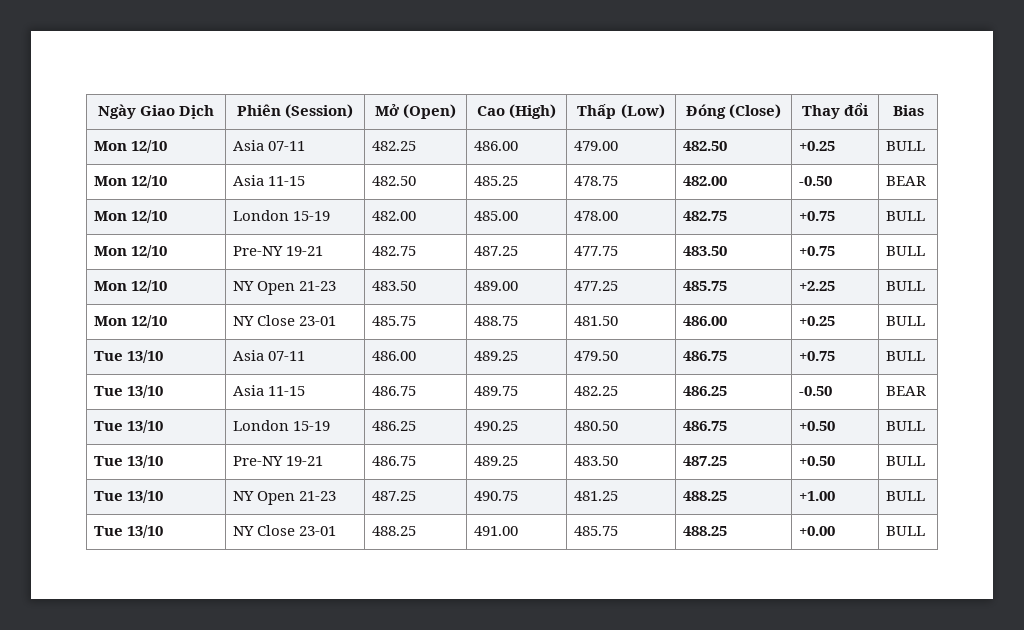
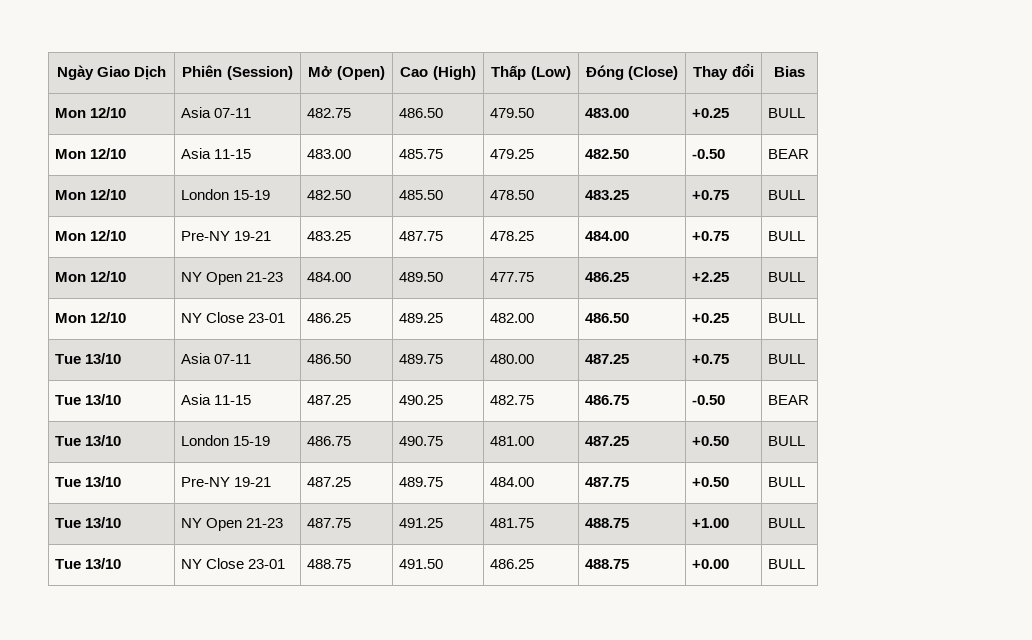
- Mon 12/10 | Asia 07-11 | 482.25 | 486.00 | 479.00 | 482.50 | +0.25 | BULL
+ Mon 12/10 | Asia 07-11 | 482.75 | 486.50 | 479.50 | 483.00 | +0.25 | BULL
- Mon 12/10 | Asia 11-15 | 482.50 | 485.25 | 478.75 | 482.00 | -0.50 | BEAR
+ Mon 12/10 | Asia 11-15 | 483.00 | 485.75 | 479.25 | 482.50 | -0.50 | BEAR
- Mon 12/10 | London 15-19 | 482.00 | 485.00 | 478.00 | 482.75 | +0.75 | BULL
+ Mon 12/10 | London 15-19 | 482.50 | 485.50 | 478.50 | 483.25 | +0.75 | BULL
- Mon 12/10 | Pre-NY 19-21 | 482.75 | 487.25 | 477.75 | 483.50 | +0.75 | BULL
+ Mon 12/10 | Pre-NY 19-21 | 483.25 | 487.75 | 478.25 | 484.00 | +0.75 | BULL
- Mon 12/10 | NY Open 21-23 | 483.50 | 489.00 | 477.25 | 485.75 | +2.25 | BULL
+ Mon 12/10 | NY Open 21-23 | 484.00 | 489.50 | 477.75 | 486.25 | +2.25 | BULL
- Mon 12/10 | NY Close 23-01 | 485.75 | 488.75 | 481.50 | 486.00 | +0.25 | BULL
+ Mon 12/10 | NY Close 23-01 | 486.25 | 489.25 | 482.00 | 486.50 | +0.25 | BULL
- Tue 13/10 | Asia 07-11 | 486.00 | 489.25 | 479.50 | 486.75 | +0.75 | BULL
+ Tue 13/10 | Asia 07-11 | 486.50 | 489.75 | 480.00 | 487.25 | +0.75 | BULL
- Tue 13/10 | Asia 11-15 | 486.75 | 489.75 | 482.25 | 486.25 | -0.50 | BEAR
+ Tue 13/10 | Asia 11-15 | 487.25 | 490.25 | 482.75 | 486.75 | -0.50 | BEAR
- Tue 13/10 | London 15-19 | 486.25 | 490.25 | 480.50 | 486.75 | +0.50 | BULL
+ Tue 13/10 | London 15-19 | 486.75 | 490.75 | 481.00 | 487.25 | +0.50 | BULL
- Tue 13/10 | Pre-NY 19-21 | 486.75 | 489.25 | 483.50 | 487.25 | +0.50 | BULL
+ Tue 13/10 | Pre-NY 19-21 | 487.25 | 489.75 | 484.00 | 487.75 | +0.50 | BULL
- Tue 13/10 | NY Open 21-23 | 487.25 | 490.75 | 481.25 | 488.25 | +1.00 | BULL
+ Tue 13/10 | NY Open 21-23 | 487.75 | 491.25 | 481.75 | 488.75 | +1.00 | BULL
- Tue 13/10 | NY Close 23-01 | 488.25 | 491.00 | 485.75 | 488.25 | +0.00 | BULL
+ Tue 13/10 | NY Close 23-01 | 488.75 | 491.50 | 486.25 | 488.75 | +0.00 | BULL

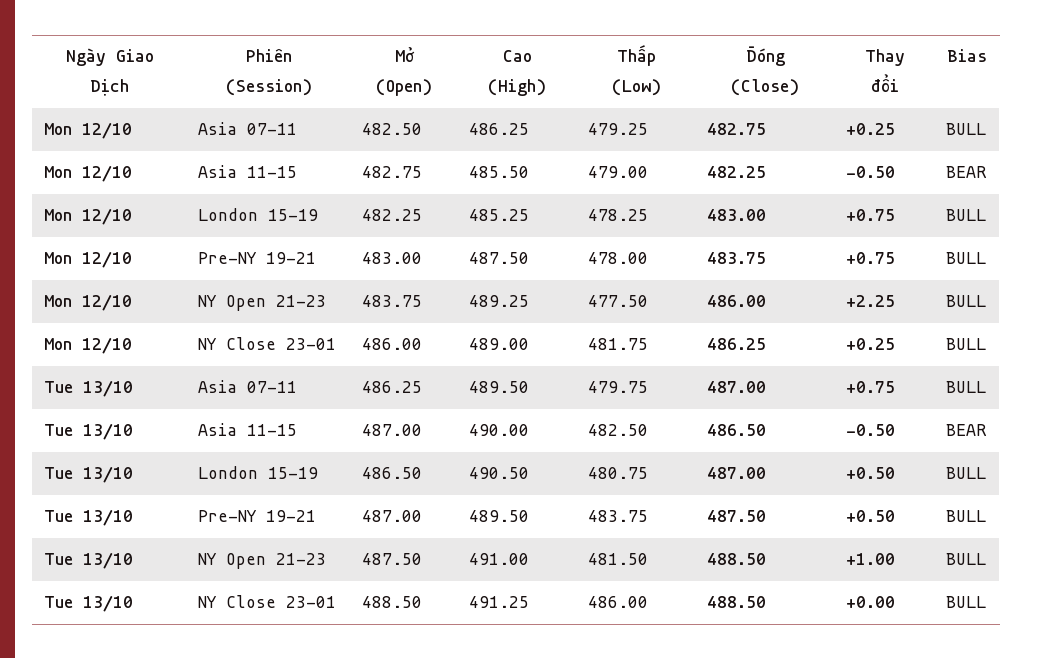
- Mon 12/10 | Asia 07-11 | 482.75 | 486.50 | 479.50 | 483.00 | +0.25 | BULL
+ Mon 12/10 | Asia 07-11 | 482.50 | 486.25 | 479.25 | 482.75 | +0.25 | BULL
- Mon 12/10 | Asia 11-15 | 483.00 | 485.75 | 479.25 | 482.50 | -0.50 | BEAR
+ Mon 12/10 | Asia 11-15 | 482.75 | 485.50 | 479.00 | 482.25 | -0.50 | BEAR
- Mon 12/10 | London 15-19 | 482.50 | 485.50 | 478.50 | 483.25 | +0.75 | BULL
+ Mon 12/10 | London 15-19 | 482.25 | 485.25 | 478.25 | 483.00 | +0.75 | BULL
- Mon 12/10 | Pre-NY 19-21 | 483.25 | 487.75 | 478.25 | 484.00 | +0.75 | BULL
+ Mon 12/10 | Pre-NY 19-21 | 483.00 | 487.50 | 478.00 | 483.75 | +0.75 | BULL
- Mon 12/10 | NY Open 21-23 | 484.00 | 489.50 | 477.75 | 486.25 | +2.25 | BULL
+ Mon 12/10 | NY Open 21-23 | 483.75 | 489.25 | 477.50 | 486.00 | +2.25 | BULL
- Mon 12/10 | NY Close 23-01 | 486.25 | 489.25 | 482.00 | 486.50 | +0.25 | BULL
+ Mon 12/10 | NY Close 23-01 | 486.00 | 489.00 | 481.75 | 486.25 | +0.25 | BULL
- Tue 13/10 | Asia 07-11 | 486.50 | 489.75 | 480.00 | 487.25 | +0.75 | BULL
+ Tue 13/10 | Asia 07-11 | 486.25 | 489.50 | 479.75 | 487.00 | +0.75 | BULL
- Tue 13/10 | Asia 11-15 | 487.25 | 490.25 | 482.75 | 486.75 | -0.50 | BEAR
+ Tue 13/10 | Asia 11-15 | 487.00 | 490.00 | 482.50 | 486.50 | -0.50 | BEAR
- Tue 13/10 | London 15-19 | 486.75 | 490.75 | 481.00 | 487.25 | +0.50 | BULL
+ Tue 13/10 | London 15-19 | 486.50 | 490.50 | 480.75 | 487.00 | +0.50 | BULL
- Tue 13/10 | Pre-NY 19-21 | 487.25 | 489.75 | 484.00 | 487.75 | +0.50 | BULL
+ Tue 13/10 | Pre-NY 19-21 | 487.00 | 489.50 | 483.75 | 487.50 | +0.50 | BULL
- Tue 13/10 | NY Open 21-23 | 487.75 | 491.25 | 481.75 | 488.75 | +1.00 | BULL
+ Tue 13/10 | NY Open 21-23 | 487.50 | 491.00 | 481.50 | 488.50 | +1.00 | BULL
- Tue 13/10 | NY Close 23-01 | 488.75 | 491.50 | 486.25 | 488.75 | +0.00 | BULL
+ Tue 13/10 | NY Close 23-01 | 488.50 | 491.25 | 486.00 | 488.50 | +0.00 | BULL

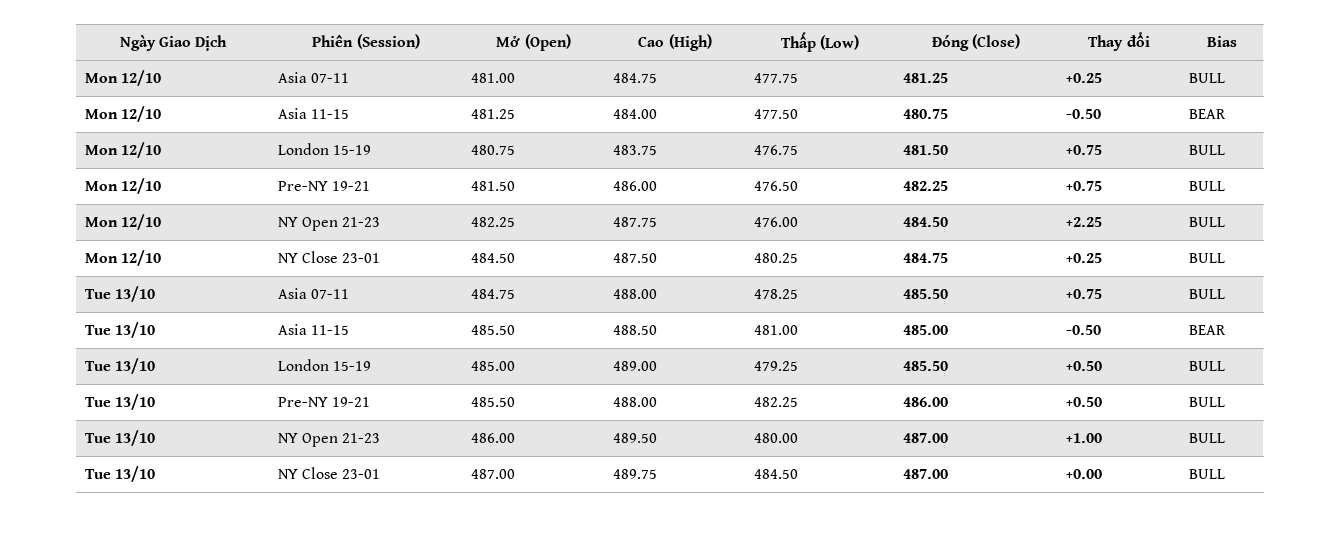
- Mon 12/10 | Asia 07-11 | 482.50 | 486.25 | 479.25 | 482.75 | +0.25 | BULL
+ Mon 12/10 | Asia 07-11 | 481.00 | 484.75 | 477.75 | 481.25 | +0.25 | BULL
- Mon 12/10 | Asia 11-15 | 482.75 | 485.50 | 479.00 | 482.25 | -0.50 | BEAR
+ Mon 12/10 | Asia 11-15 | 481.25 | 484.00 | 477.50 | 480.75 | -0.50 | BEAR
- Mon 12/10 | London 15-19 | 482.25 | 485.25 | 478.25 | 483.00 | +0.75 | BULL
+ Mon 12/10 | London 15-19 | 480.75 | 483.75 | 476.75 | 481.50 | +0.75 | BULL
- Mon 12/10 | Pre-NY 19-21 | 483.00 | 487.50 | 478.00 | 483.75 | +0.75 | BULL
+ Mon 12/10 | Pre-NY 19-21 | 481.50 | 486.00 | 476.50 | 482.25 | +0.75 | BULL
- Mon 12/10 | NY Open 21-23 | 483.75 | 489.25 | 477.50 | 486.00 | +2.25 | BULL
+ Mon 12/10 | NY Open 21-23 | 482.25 | 487.75 | 476.00 | 484.50 | +2.25 | BULL
- Mon 12/10 | NY Close 23-01 | 486.00 | 489.00 | 481.75 | 486.25 | +0.25 | BULL
+ Mon 12/10 | NY Close 23-01 | 484.50 | 487.50 | 480.25 | 484.75 | +0.25 | BULL
- Tue 13/10 | Asia 07-11 | 486.25 | 489.50 | 479.75 | 487.00 | +0.75 | BULL
+ Tue 13/10 | Asia 07-11 | 484.75 | 488.00 | 478.25 | 485.50 | +0.75 | BULL
- Tue 13/10 | Asia 11-15 | 487.00 | 490.00 | 482.50 | 486.50 | -0.50 | BEAR
+ Tue 13/10 | Asia 11-15 | 485.50 | 488.50 | 481.00 | 485.00 | -0.50 | BEAR
- Tue 13/10 | London 15-19 | 486.50 | 490.50 | 480.75 | 487.00 | +0.50 | BULL
+ Tue 13/10 | London 15-19 | 485.00 | 489.00 | 479.25 | 485.50 | +0.50 | BULL
- Tue 13/10 | Pre-NY 19-21 | 487.00 | 489.50 | 483.75 | 487.50 | +0.50 | BULL
+ Tue 13/10 | Pre-NY 19-21 | 485.50 | 488.00 | 482.25 | 486.00 | +0.50 | BULL
- Tue 13/10 | NY Open 21-23 | 487.50 | 491.00 | 481.50 | 488.50 | +1.00 | BULL
+ Tue 13/10 | NY Open 21-23 | 486.00 | 489.50 | 480.00 | 487.00 | +1.00 | BULL
- Tue 13/10 | NY Close 23-01 | 488.50 | 491.25 | 486.00 | 488.50 | +0.00 | BULL
+ Tue 13/10 | NY Close 23-01 | 487.00 | 489.75 | 484.50 | 487.00 | +0.00 | BULL

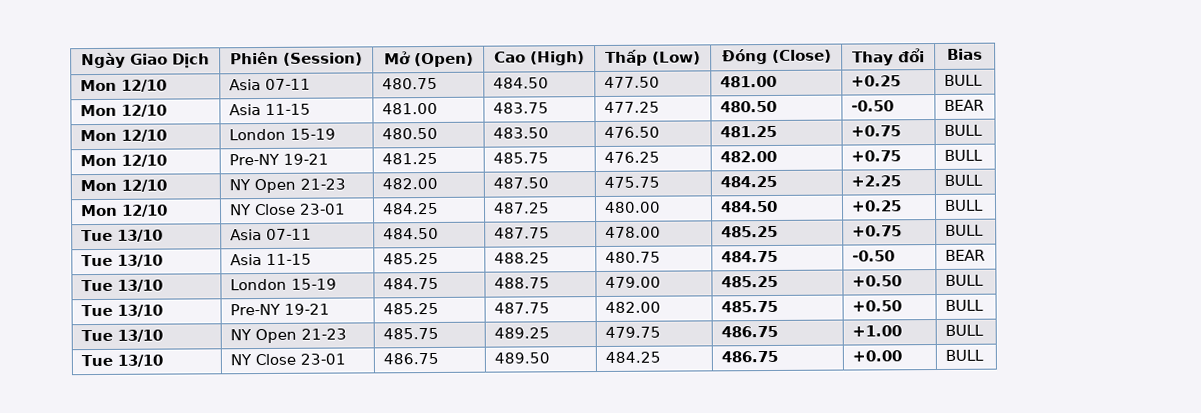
- Mon 12/10 | Asia 07-11 | 481.00 | 484.75 | 477.75 | 481.25 | +0.25 | BULL
+ Mon 12/10 | Asia 07-11 | 480.75 | 484.50 | 477.50 | 481.00 | +0.25 | BULL
- Mon 12/10 | Asia 11-15 | 481.25 | 484.00 | 477.50 | 480.75 | -0.50 | BEAR
+ Mon 12/10 | Asia 11-15 | 481.00 | 483.75 | 477.25 | 480.50 | -0.50 | BEAR
- Mon 12/10 | London 15-19 | 480.75 | 483.75 | 476.75 | 481.50 | +0.75 | BULL
+ Mon 12/10 | London 15-19 | 480.50 | 483.50 | 476.50 | 481.25 | +0.75 | BULL
- Mon 12/10 | Pre-NY 19-21 | 481.50 | 486.00 | 476.50 | 482.25 | +0.75 | BULL
+ Mon 12/10 | Pre-NY 19-21 | 481.25 | 485.75 | 476.25 | 482.00 | +0.75 | BULL
- Mon 12/10 | NY Open 21-23 | 482.25 | 487.75 | 476.00 | 484.50 | +2.25 | BULL
+ Mon 12/10 | NY Open 21-23 | 482.00 | 487.50 | 475.75 | 484.25 | +2.25 | BULL
- Mon 12/10 | NY Close 23-01 | 484.50 | 487.50 | 480.25 | 484.75 | +0.25 | BULL
+ Mon 12/10 | NY Close 23-01 | 484.25 | 487.25 | 480.00 | 484.50 | +0.25 | BULL
- Tue 13/10 | Asia 07-11 | 484.75 | 488.00 | 478.25 | 485.50 | +0.75 | BULL
+ Tue 13/10 | Asia 07-11 | 484.50 | 487.75 | 478.00 | 485.25 | +0.75 | BULL
- Tue 13/10 | Asia 11-15 | 485.50 | 488.50 | 481.00 | 485.00 | -0.50 | BEAR
+ Tue 13/10 | Asia 11-15 | 485.25 | 488.25 | 480.75 | 484.75 | -0.50 | BEAR
- Tue 13/10 | London 15-19 | 485.00 | 489.00 | 479.25 | 485.50 | +0.50 | BULL
+ Tue 13/10 | London 15-19 | 484.75 | 488.75 | 479.00 | 485.25 | +0.50 | BULL
- Tue 13/10 | Pre-NY 19-21 | 485.50 | 488.00 | 482.25 | 486.00 | +0.50 | BULL
+ Tue 13/10 | Pre-NY 19-21 | 485.25 | 487.75 | 482.00 | 485.75 | +0.50 | BULL
- Tue 13/10 | NY Open 21-23 | 486.00 | 489.50 | 480.00 | 487.00 | +1.00 | BULL
+ Tue 13/10 | NY Open 21-23 | 485.75 | 489.25 | 479.75 | 486.75 | +1.00 | BULL
- Tue 13/10 | NY Close 23-01 | 487.00 | 489.75 | 484.50 | 487.00 | +0.00 | BULL
+ Tue 13/10 | NY Close 23-01 | 486.75 | 489.50 | 484.25 | 486.75 | +0.00 | BULL

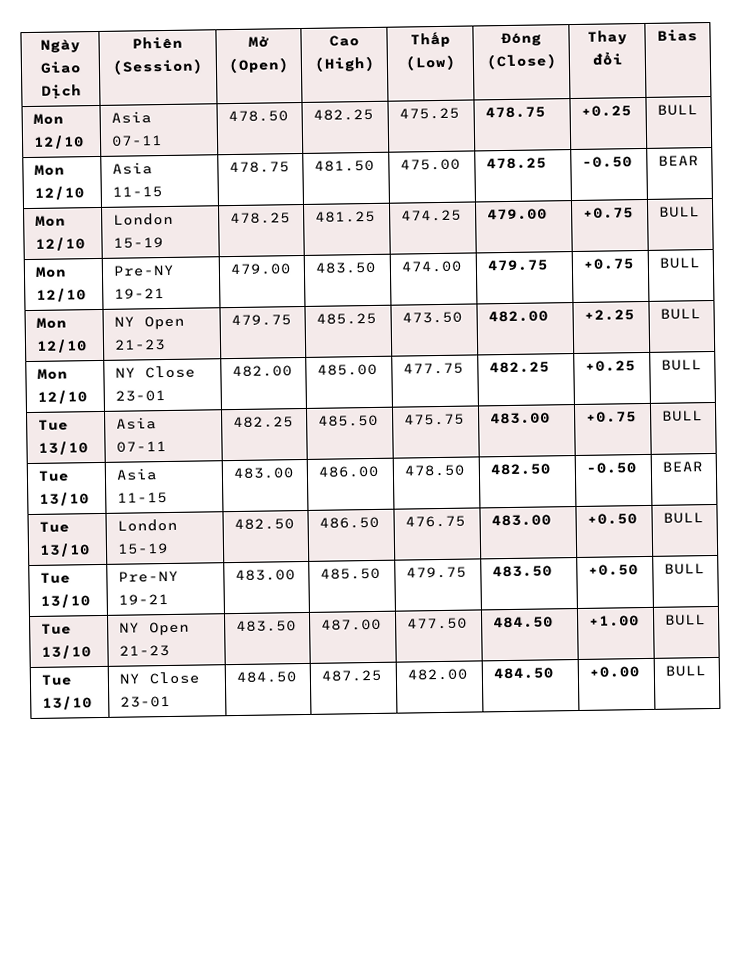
- Mon 12/10 | Asia 07-11 | 480.75 | 484.50 | 477.50 | 481.00 | +0.25 | BULL
+ Mon 12/10 | Asia 07-11 | 478.50 | 482.25 | 475.25 | 478.75 | +0.25 | BULL
- Mon 12/10 | Asia 11-15 | 481.00 | 483.75 | 477.25 | 480.50 | -0.50 | BEAR
+ Mon 12/10 | Asia 11-15 | 478.75 | 481.50 | 475.00 | 478.25 | -0.50 | BEAR
- Mon 12/10 | London 15-19 | 480.50 | 483.50 | 476.50 | 481.25 | +0.75 | BULL
+ Mon 12/10 | London 15-19 | 478.25 | 481.25 | 474.25 | 479.00 | +0.75 | BULL
- Mon 12/10 | Pre-NY 19-21 | 481.25 | 485.75 | 476.25 | 482.00 | +0.75 | BULL
+ Mon 12/10 | Pre-NY 19-21 | 479.00 | 483.50 | 474.00 | 479.75 | +0.75 | BULL
- Mon 12/10 | NY Open 21-23 | 482.00 | 487.50 | 475.75 | 484.25 | +2.25 | BULL
+ Mon 12/10 | NY Open 21-23 | 479.75 | 485.25 | 473.50 | 482.00 | +2.25 | BULL
- Mon 12/10 | NY Close 23-01 | 484.25 | 487.25 | 480.00 | 484.50 | +0.25 | BULL
+ Mon 12/10 | NY Close 23-01 | 482.00 | 485.00 | 477.75 | 482.25 | +0.25 | BULL
- Tue 13/10 | Asia 07-11 | 484.50 | 487.75 | 478.00 | 485.25 | +0.75 | BULL
+ Tue 13/10 | Asia 07-11 | 482.25 | 485.50 | 475.75 | 483.00 | +0.75 | BULL
- Tue 13/10 | Asia 11-15 | 485.25 | 488.25 | 480.75 | 484.75 | -0.50 | BEAR
+ Tue 13/10 | Asia 11-15 | 483.00 | 486.00 | 478.50 | 482.50 | -0.50 | BEAR
- Tue 13/10 | London 15-19 | 484.75 | 488.75 | 479.00 | 485.25 | +0.50 | BULL
+ Tue 13/10 | London 15-19 | 482.50 | 486.50 | 476.75 | 483.00 | +0.50 | BULL
- Tue 13/10 | Pre-NY 19-21 | 485.25 | 487.75 | 482.00 | 485.75 | +0.50 | BULL
+ Tue 13/10 | Pre-NY 19-21 | 483.00 | 485.50 | 479.75 | 483.50 | +0.50 | BULL
- Tue 13/10 | NY Open 21-23 | 485.75 | 489.25 | 479.75 | 486.75 | +1.00 | BULL
+ Tue 13/10 | NY Open 21-23 | 483.50 | 487.00 | 477.50 | 484.50 | +1.00 | BULL
- Tue 13/10 | NY Close 23-01 | 486.75 | 489.50 | 484.25 | 486.75 | +0.00 | BULL
+ Tue 13/10 | NY Close 23-01 | 484.50 | 487.25 | 482.00 | 484.50 | +0.00 | BULL

